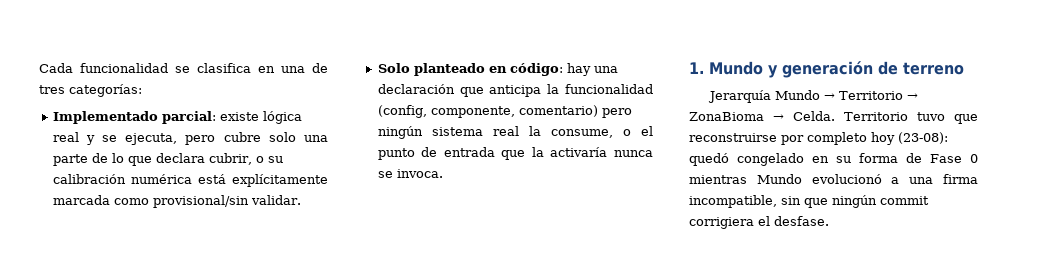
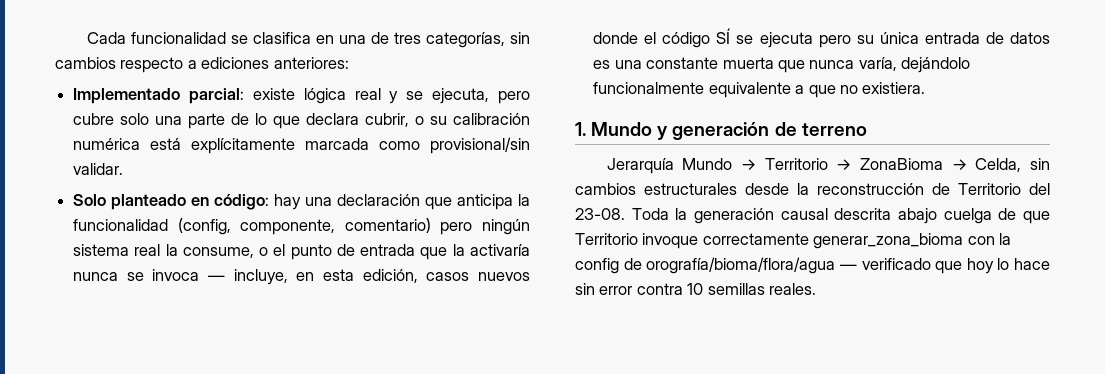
- Cada funcionalidad se clasifica en una de tres categorías:
+ Cada funcionalidad se clasifica en una de tres categorías, sin cambios respecto a ediciones anteriores:
- Solo planteado en código: hay una declaración que anticipa la funcionalidad (config, componente, comentario) pero ningún sistema real la consume, o el punto de entrada que la activaría nunca se invoca.
+ Solo planteado en código: hay una declaración que anticipa la funcionalidad (config, componente, comentario) pero ningún sistema real la consume, o el punto de entrada que la activaría nunca se invoca — incluye, en esta edición, casos nuevos donde el código SÍ se ejecuta pero su única entrada de datos es una constante muerta que nunca varía, dejándolo funcionalmente equivalente a que no existiera.
- Jerarquía Mundo → Territorio → ZonaBioma → Celda. Territorio tuvo que reconstruirse por completo hoy (23-08): quedó congelado en su forma de Fase 0 mientras Mundo evolucionó a una firma incompatible, sin que ningún commit corrigiera el desfase.
+ Jerarquía Mundo → Territorio → ZonaBioma → Celda, sin cambios estructurales desde la reconstrucción de Territorio del 23-08. Toda la generación causal descrita abajo cuelga de que Territorio invoque correctamente generar_zona_bioma con la config de orografía/bioma/flora/agua — verificado que hoy lo hace sin error contra 10 semillas reales.

